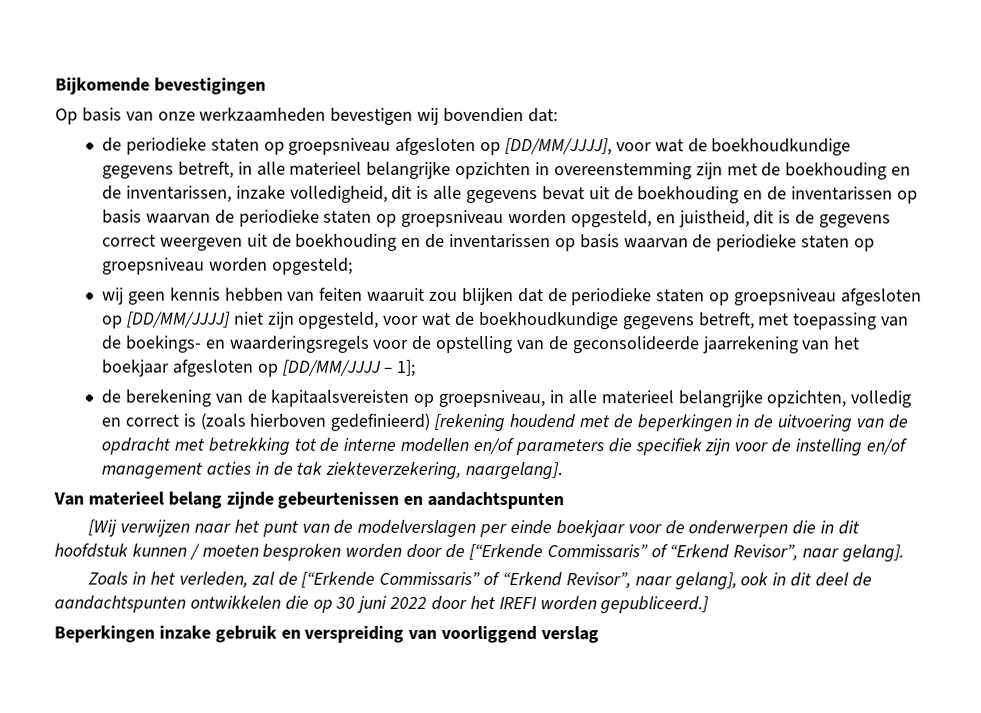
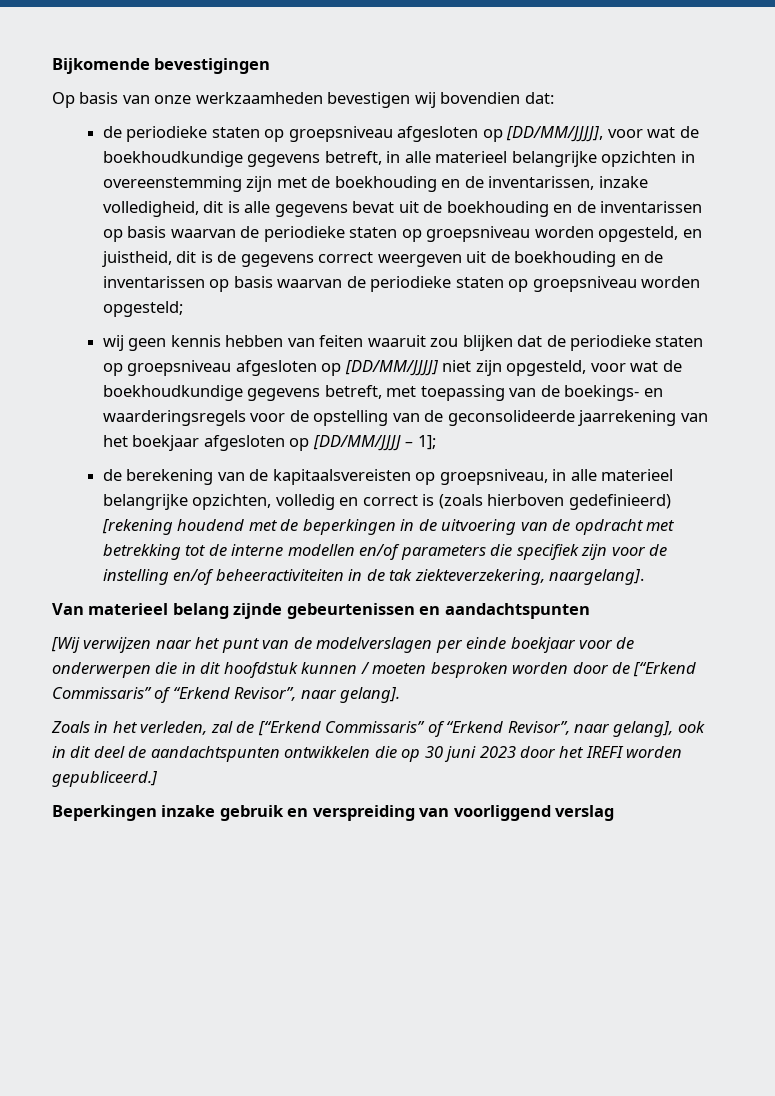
- de berekening van de kapitaalsvereisten op groepsniveau, in alle materieel belangrijke opzichten, volledig en correct is (zoals hierboven gedefinieerd) [rekening houdend met de beperkingen in de uitvoering van de opdracht met betrekking tot de interne modellen en/of parameters die specifiek zijn voor de instelling en/of management acties in de tak ziekteverzekering, naargelang].
+ de berekening van de kapitaalsvereisten op groepsniveau, in alle materieel belangrijke opzichten, volledig en correct is (zoals hierboven gedefinieerd) [rekening houdend met de beperkingen in de uitvoering van de opdracht met betrekking tot de interne modellen en/of parameters die specifiek zijn voor de instelling en/of beheeractiviteiten in de tak ziekteverzekering, naargelang].
- [Wij verwijzen naar het punt van de modelverslagen per einde boekjaar voor de onderwerpen die in dit hoofdstuk kunnen / moeten besproken worden door de [“Erkende Commissaris” of “Erkend Revisor”, naar gelang].
+ [Wij verwijzen naar het punt van de modelverslagen per einde boekjaar voor de onderwerpen die in dit hoofdstuk kunnen / moeten besproken worden door de [“Erkend Commissaris” of “Erkend Revisor”, naar gelang].
- Zoals in het verleden, zal de [“Erkende Commissaris” of “Erkend Revisor”, naar gelang], ook in dit deel de aandachtspunten ontwikkelen die op 30 juni 2022 door het IREFI worden gepubliceerd.]
+ Zoals in het verleden, zal de [“Erkend Commissaris” of “Erkend Revisor”, naar gelang], ook in dit deel de aandachtspunten ontwikkelen die op 30 juni 2023 door het IREFI worden gepubliceerd.]

